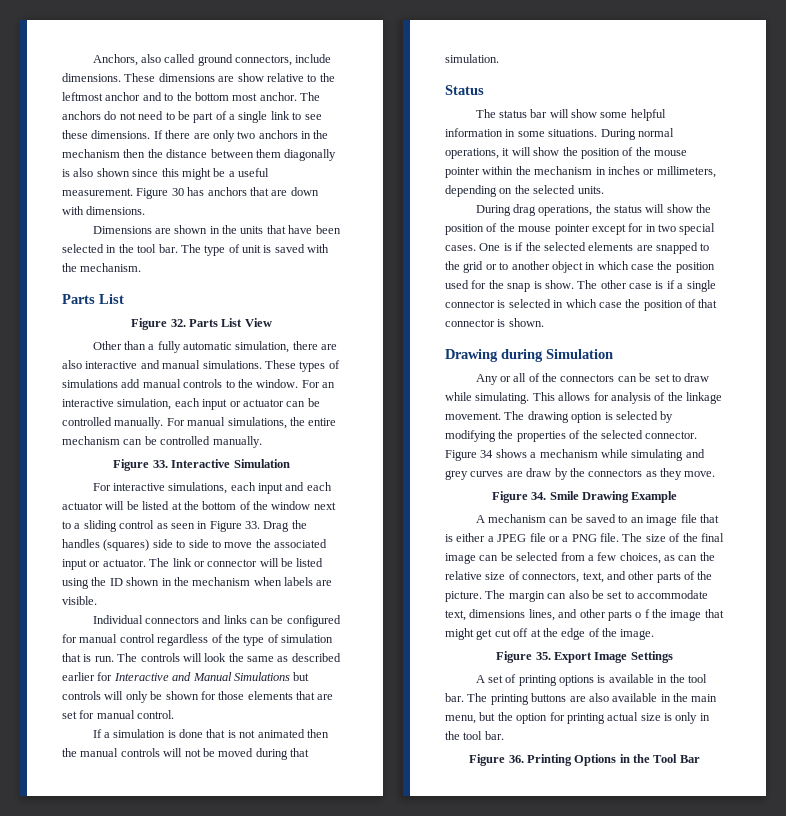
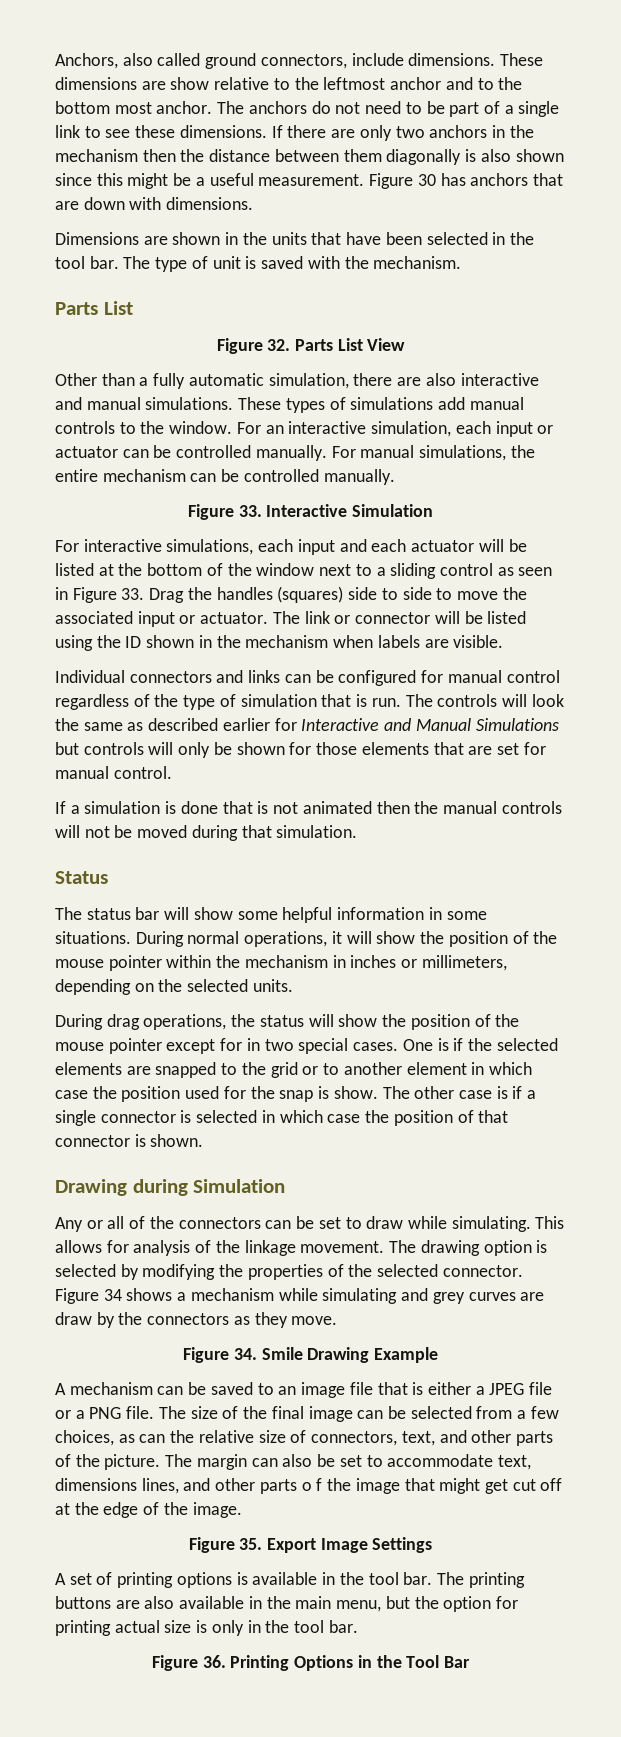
- One is if the selected elements are snapped to the grid or to another object in which case the position used for the snap is show.
+ One is if the selected elements are snapped to the grid or to another element in which case the position used for the snap is show.

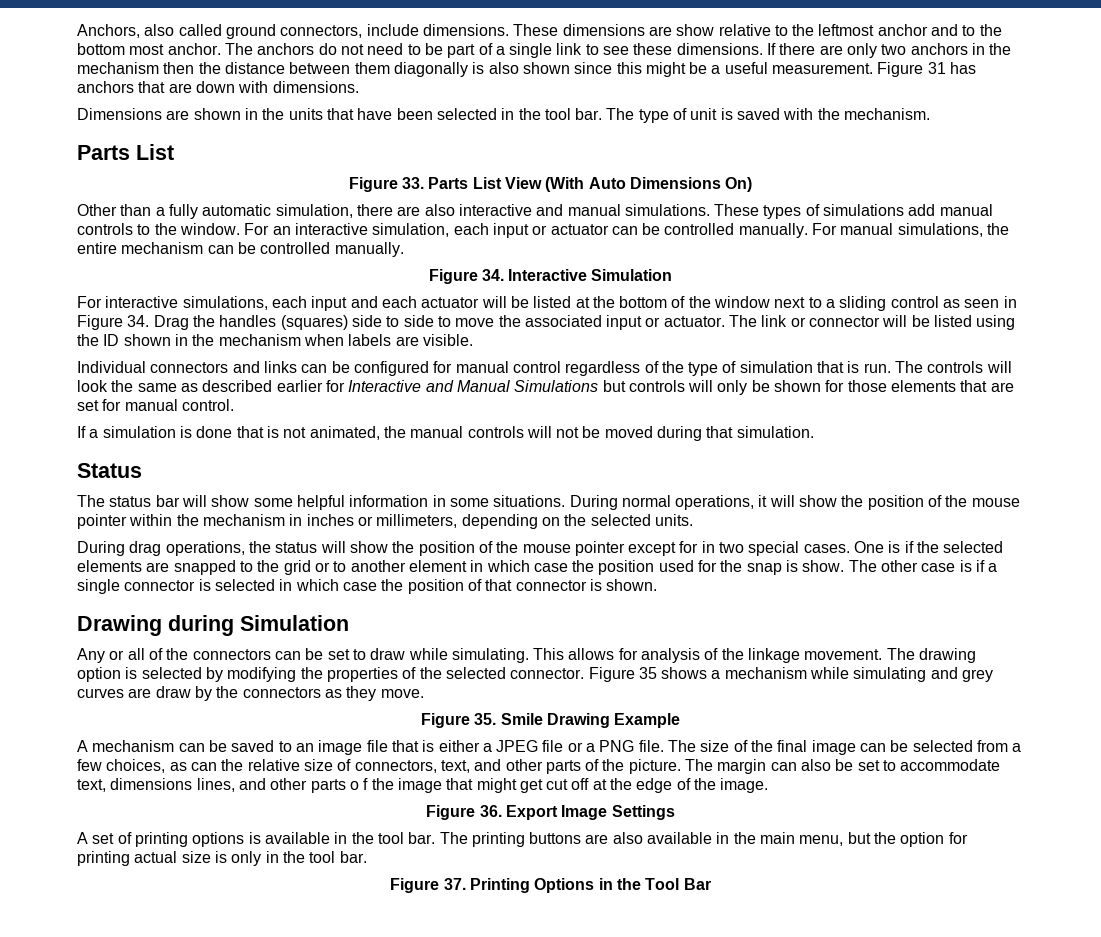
- Figure 30 has anchors that are down with dimensions.
+ Figure 31 has anchors that are down with dimensions.
- Figure 32. Parts List View
+ Figure 33. Parts List View (With Auto Dimensions On)
- Figure 33. Interactive Simulation
+ Figure 34. Interactive Simulation
- For interactive simulations, each input and each actuator will be listed at the bottom of the window next to a sliding control as seen in Figure 33. Drag the handles (squares) side to side to move the associated input or actuator.
+ For interactive simulations, each input and each actuator will be listed at the bottom of the window next to a sliding control as seen in Figure 34. Drag the handles (squares) side to side to move the associated input or actuator.
- If a simulation is done that is not animated then the manual controls will not be moved during that simulation.
+ If a simulation is done that is not animated, the manual controls will not be moved during that simulation.
- Figure 34 shows a mechanism while simulating and grey curves are draw by the connectors as they move.
+ Figure 35 shows a mechanism while simulating and grey curves are draw by the connectors as they move.
- Figure 34. Smile Drawing Example
+ Figure 35. Smile Drawing Example
- Figure 35. Export Image Settings
+ Figure 36. Export Image Settings
- Figure 36. Printing Options in the Tool Bar
+ Figure 37. Printing Options in the Tool Bar

